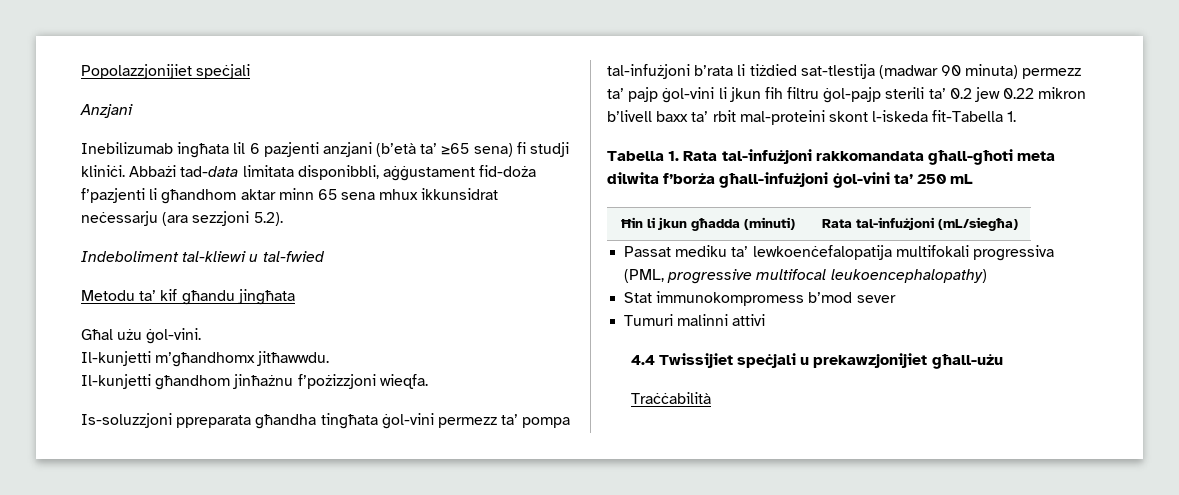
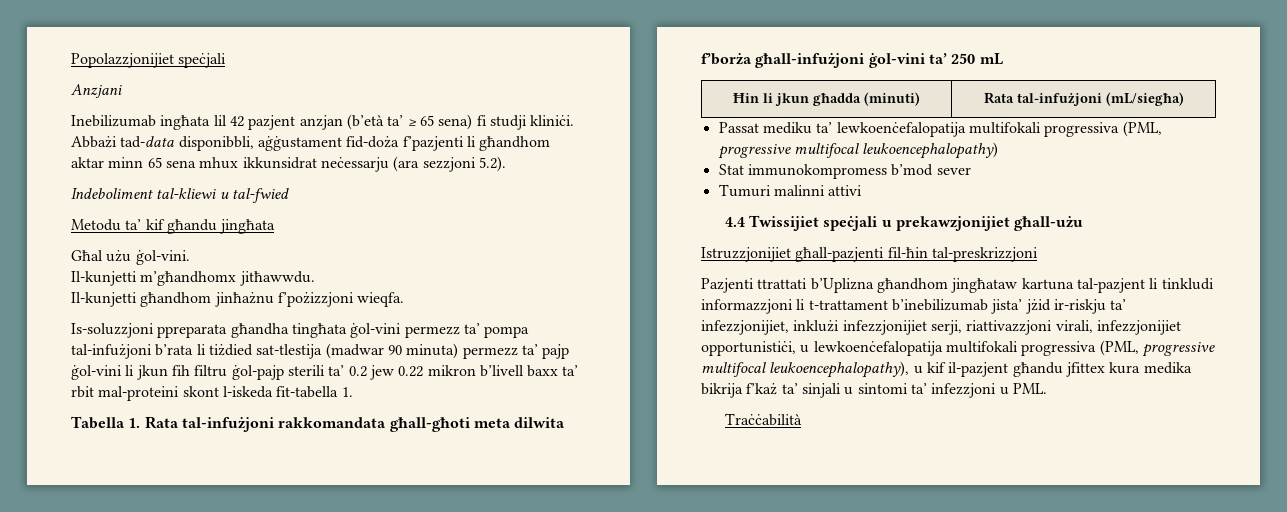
- Inebilizumab ingħata lil 6 pazjenti anzjani (b’età ta’ ≥65 sena) fi studji kliniċi.
+ Inebilizumab ingħata lil 42 pazjent anzjan (b’età ta’ ≥ 65 sena) fi studji kliniċi.
- Abbażi tad-data limitata disponibbli, aġġustament fid-doża f’pazjenti li għandhom aktar minn 65 sena mhux ikkunsidrat neċessarju (ara sezzjoni 5.2).
+ Abbażi tad-data disponibbli, aġġustament fid-doża f’pazjenti li għandhom aktar minn 65 sena mhux ikkunsidrat neċessarju (ara sezzjoni 5.2).
- Is-soluzzjoni ppreparata għandha tingħata ġol-vini permezz ta’ pompa tal-infużjoni b’rata li tiżdied sat-tlestija (madwar 90 minuta) permezz ta’ pajp ġol-vini li jkun fih filtru ġol-pajp sterili ta’ 0.2 jew 0.22 mikron b’livell baxx ta’ rbit mal-proteini skont l-iskeda fit-Tabella 1.
+ Is-soluzzjoni ppreparata għandha tingħata ġol-vini permezz ta’ pompa tal-infużjoni b’rata li tiżdied sat-tlestija (madwar 90 minuta) permezz ta’ pajp ġol-vini li jkun fih filtru ġol-pajp sterili ta’ 0.2 jew 0.22 mikron b’livell baxx ta’ rbit mal-proteini skont l-iskeda fit-tabella 1.
+ Istruzzjonijiet għall-pazjenti fil-ħin tal-preskrizzjoni
+ Pazjenti ttrattati b’Uplizna għandhom jingħataw kartuna tal-pazjent li tinkludi informazzjoni li t-trattament b’inebilizumab jista’ jżid ir-riskju ta’ infezzjonijiet, inklużi infezzjonijiet serji, riattivazzjoni virali, infezzjonijiet opportunistiċi, u lewkoenċefalopatija multifokali progressiva (PML, progressive multifocal leukoencephalopathy), u kif il-pazjent għandu jfittex kura medika bikrija f’każ ta’ sinjali u sintomi ta’ infezzjoni u PML.

